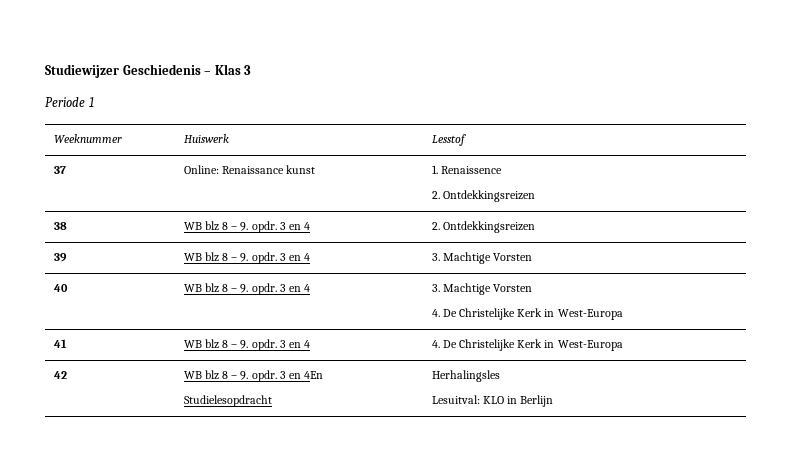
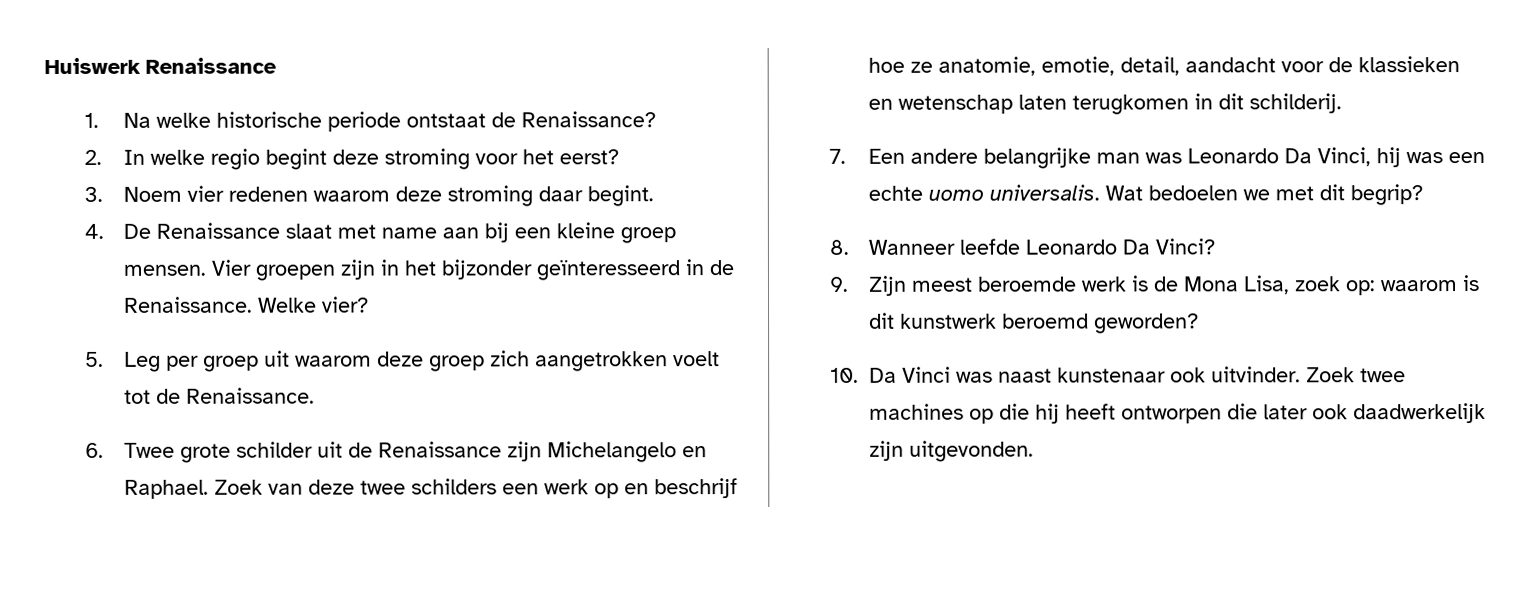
- Studiewijzer Geschiedenis – Klas 3
- Periode 1
- Weeknummer | Huiswerk | Lesstof
- 37 | Online: Renaissance kunst | 1. Renaissence
- 2. Ontdekkingsreizen
- 38 | WB blz 8 – 9. opdr. 3 en 4 | 2. Ontdekkingsreizen
- 39 | WB blz 8 – 9. opdr. 3 en 4 | 3. Machtige Vorsten
- 40 | WB blz 8 – 9. opdr. 3 en 4 | 3. Machtige Vorsten
- 4. De Christelijke Kerk in West-Europa
- 41 | WB blz 8 – 9. opdr. 3 en 4 | 4. De Christelijke Kerk in West-Europa
- 42 | WB blz 8 – 9. opdr. 3 en 4En
- Studielesopdracht | Herhalingsles
- Lesuitval: KLO in Berlijn
+ Huiswerk Renaissance
+ 1. Na welke historische periode ontstaat de Renaissance?
+ 2. In welke regio begint deze stroming voor het eerst?
+ 3. Noem vier redenen waarom deze stroming daar begint.
+ 4. De Renaissance slaat met name aan bij een kleine groep mensen. Vier groepen zijn in het bijzonder geïnteresseerd in de Renaissance. Welke vier?
+ 5. Leg per groep uit waarom deze groep zich aangetrokken voelt tot de Renaissance.
+ 6. Twee grote schilder uit de Renaissance zijn Michelangelo en Raphael. Zoek van deze twee schilders een werk op en beschrijf hoe ze anatomie, emotie, detail, aandacht voor de klassieken en wetenschap laten terugkomen in dit schilderij.
+ 7. Een andere belangrijke man was Leonardo Da Vinci, hij was een echte uomo universalis. Wat bedoelen we met dit begrip?
+ 8. Wanneer leefde Leonardo Da Vinci?
+ 9. Zijn meest beroemde werk is de Mona Lisa, zoek op: waarom is dit kunstwerk beroemd geworden?
+ 10. Da Vinci was naast kunstenaar ook uitvinder. Zoek twee machines op die hij heeft ontworpen die later ook daadwerkelijk zijn uitgevonden.

